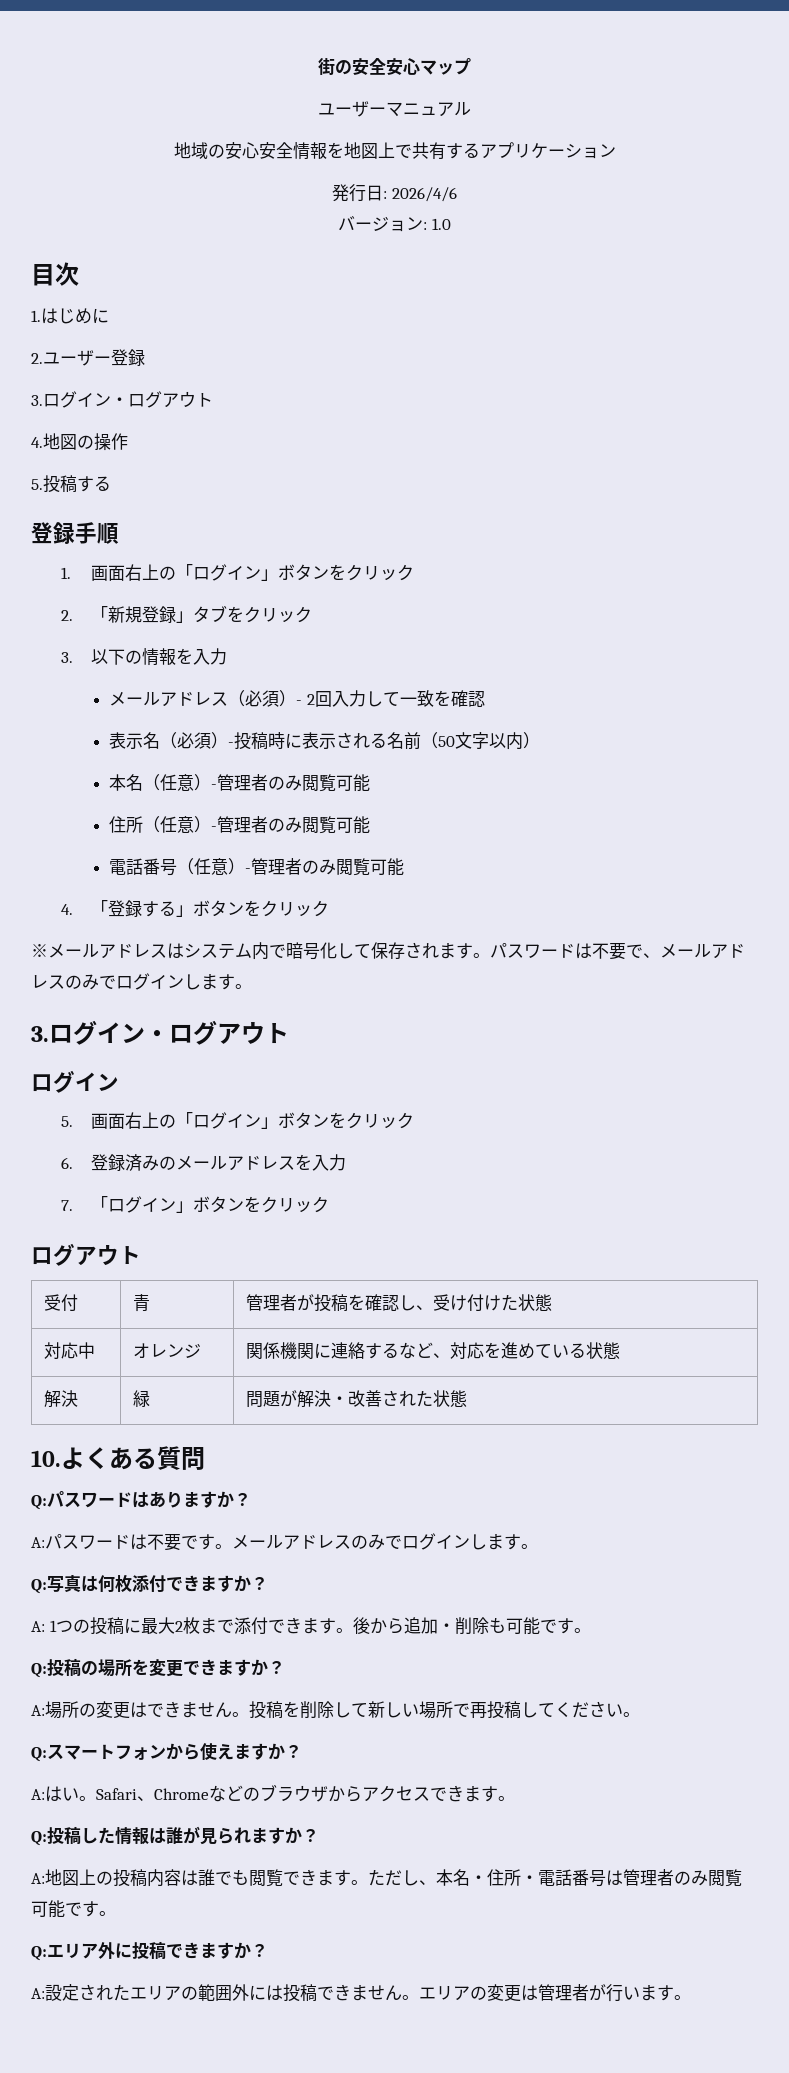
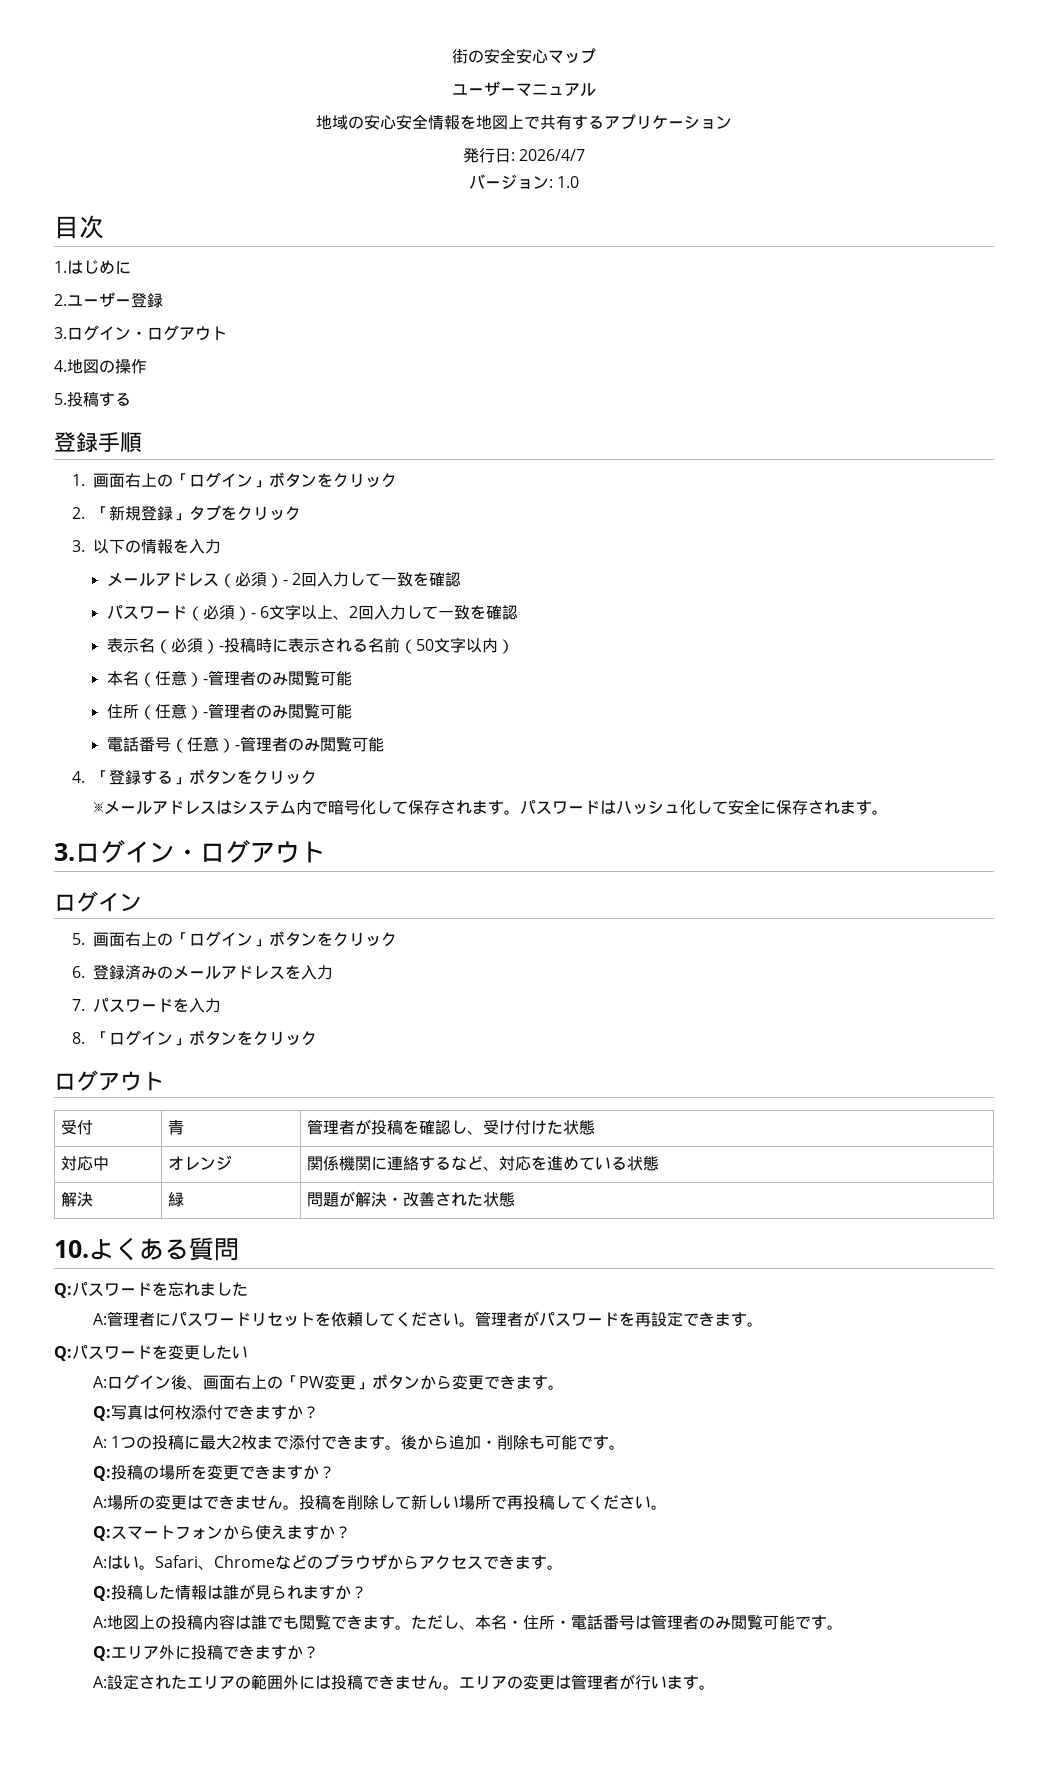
- 発行日: 2026/4/6
+ 発行日: 2026/4/7
+ パスワード（必須）- 6文字以上、2回入力して一致を確認
- パスワードは不要で、メールアドレスのみでログインします。
+ パスワードはハッシュ化して安全に保存されます。
- 7.「ログイン」ボタンをクリック
+ 7.パスワードを入力
+ 8.「ログイン」ボタンをクリック
- Q:パスワードはありますか？
- A:パスワードは不要です。メールアドレスのみでログインします。
+ Q:パスワードを忘れました
+ A:管理者にパスワードリセットを依頼してください。管理者がパスワードを再設定できます。
+ Q:パスワードを変更したい
+ A:ログイン後、画面右上の「PW変更」ボタンから変更できます。

